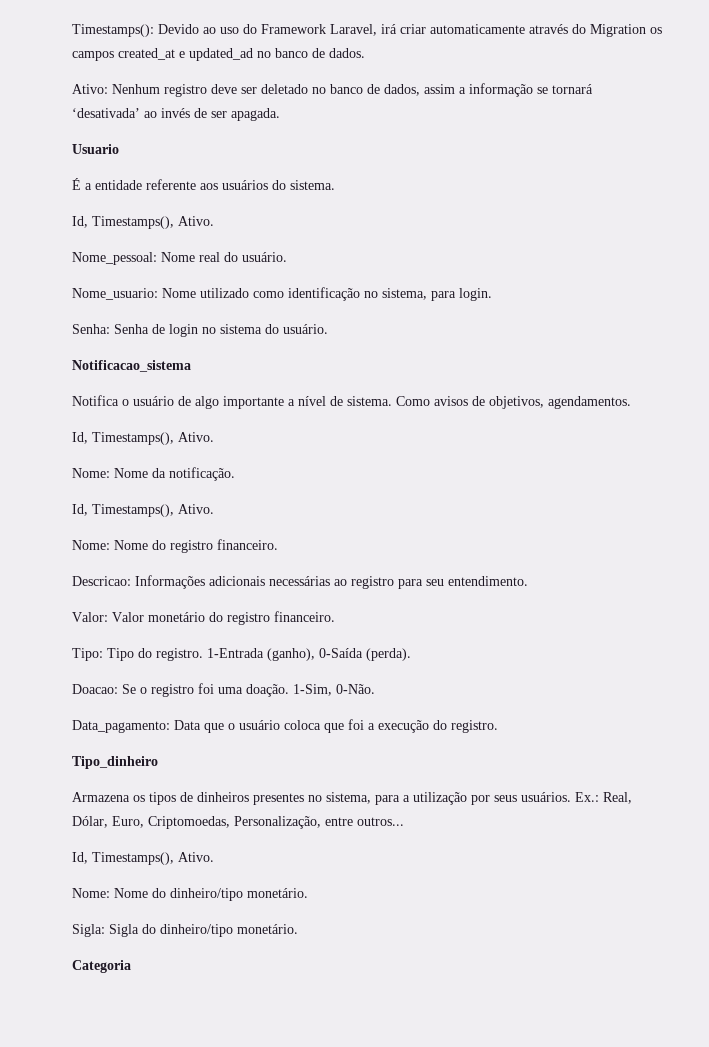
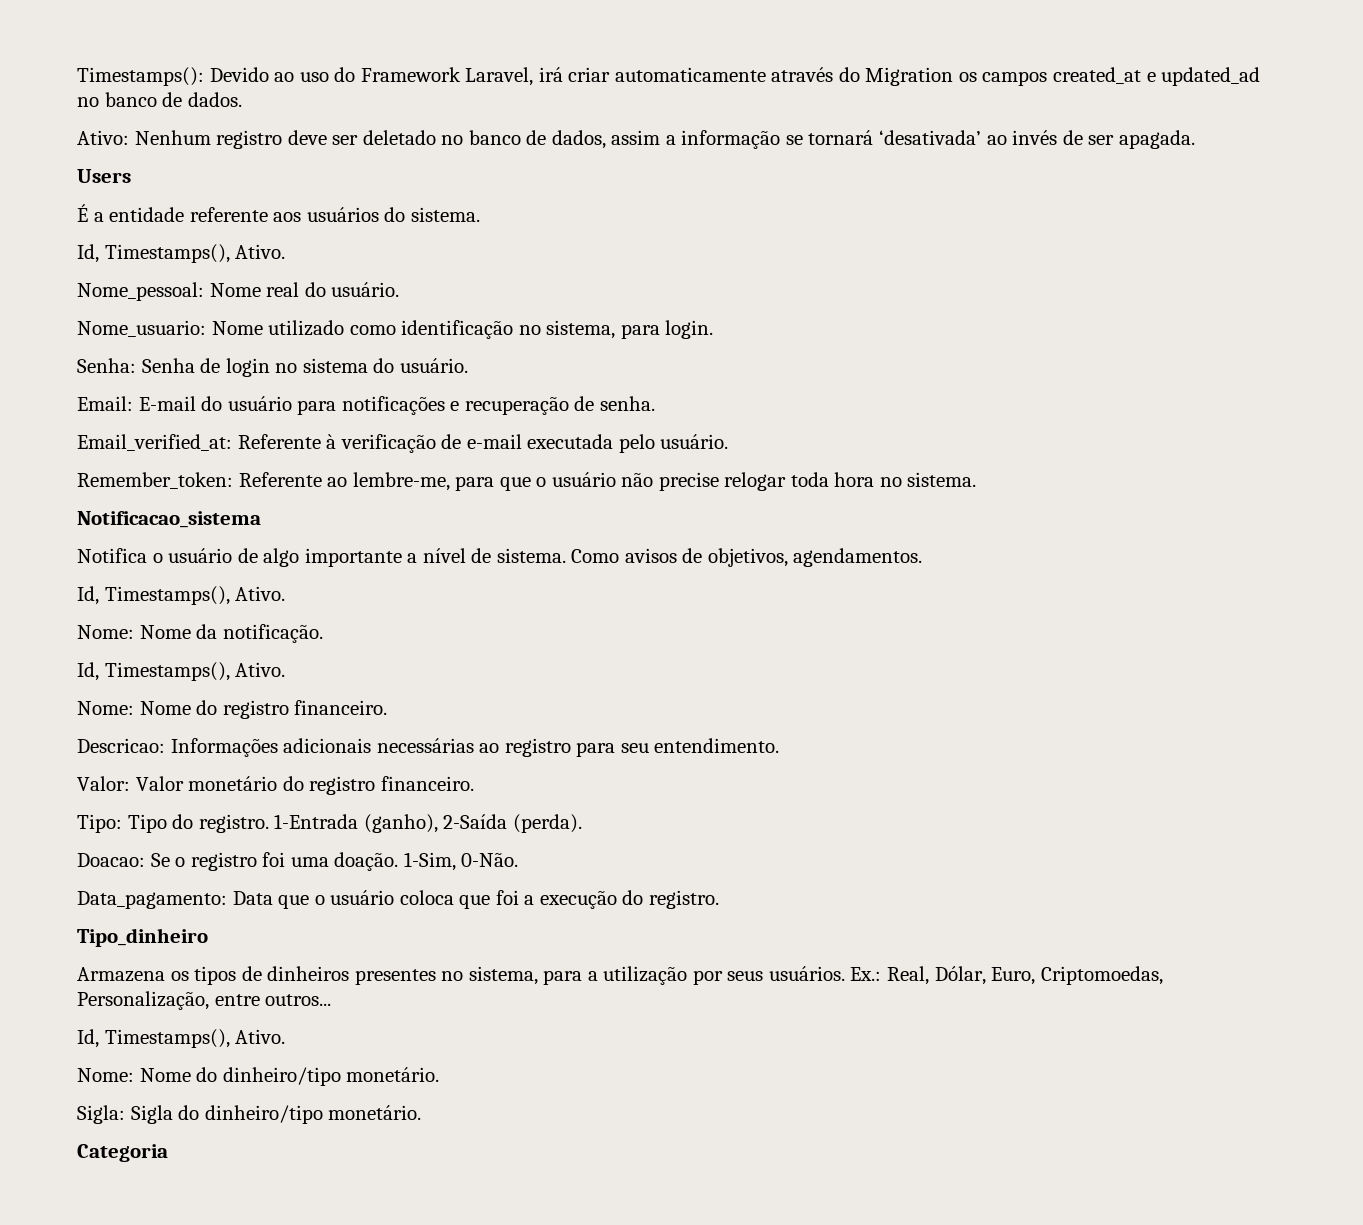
- Usuario
+ Users
+ Email: E-mail do usuário para notificações e recuperação de senha.
+ Email_verified_at: Referente à verificação de e-mail executada pelo usuário.
+ Remember_token: Referente ao lembre-me, para que o usuário não precise relogar toda hora no sistema.
- 1-Entrada (ganho), 0-Saída (perda).
+ 1-Entrada (ganho), 2-Saída (perda).

